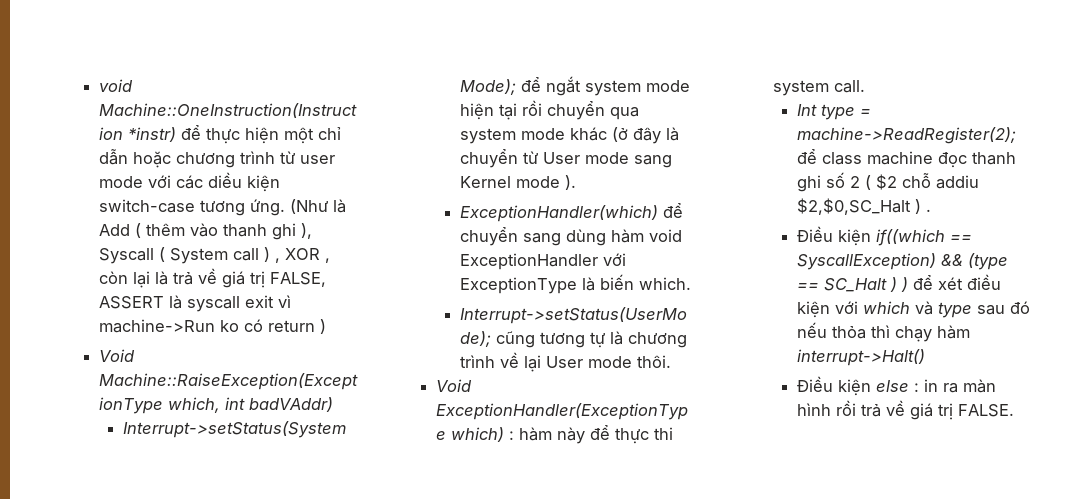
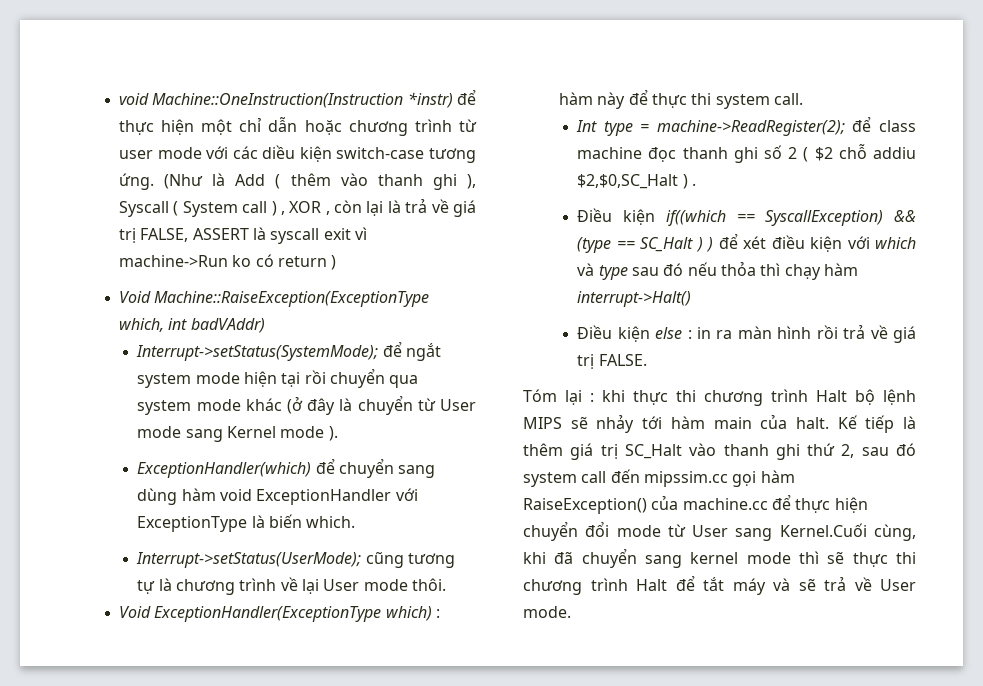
+ Tóm lại : khi thực thi chương trình Halt bộ lệnh MIPS sẽ nhảy tới hàm main của halt. Kế tiếp là thêm giá trị SC_Halt vào thanh ghi thứ 2, sau đó system call đến mipssim.cc gọi hàm RaiseException() của machine.cc để thực hiện chuyển đổi mode từ User sang Kernel.Cuối cùng, khi đã chuyển sang kernel mode thì sẽ thực thi chương trình Halt để tắt máy và sẽ trả về User mode.

